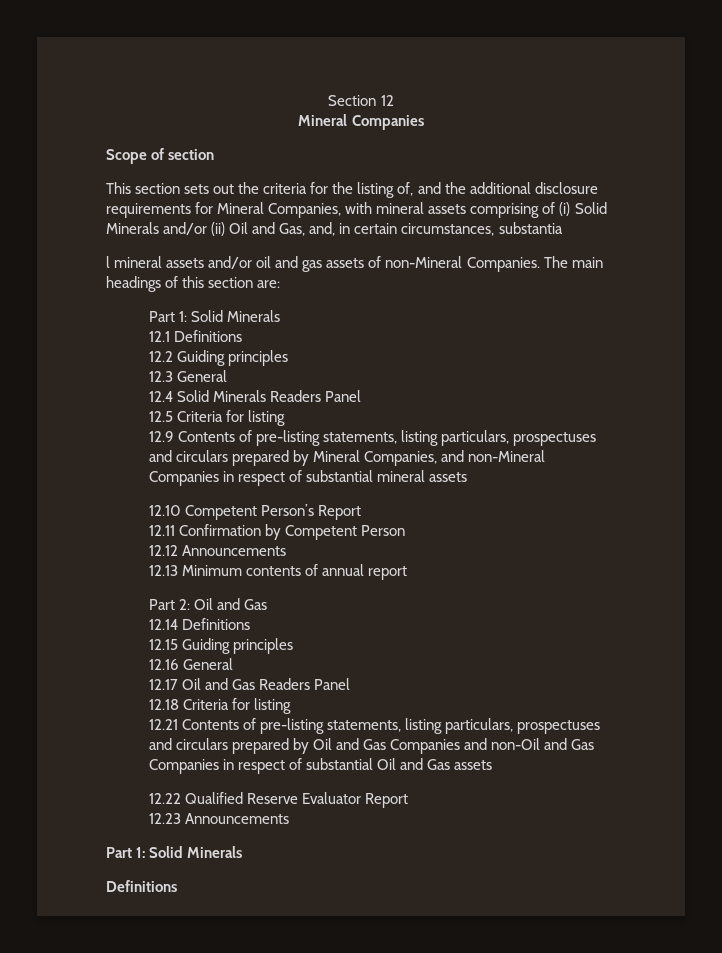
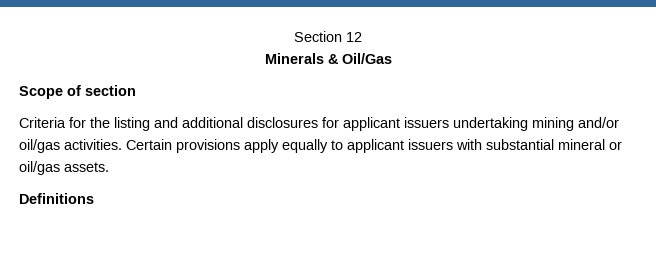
- Mineral Companies
+ Minerals & Oil/Gas
- This section sets out the criteria for the listing of, and the additional disclosure requirements for Mineral Companies, with mineral assets comprising of (i) Solid Minerals and/or (ii) Oil and Gas, and, in certain circumstances, substantia
- l mineral assets and/or oil and gas assets of non-Mineral Companies. The main headings of this section are:
- Part 1: Solid Minerals
- 12.1 Definitions
- 12.2 Guiding principles
- 12.3 General
- 12.4 Solid Minerals Readers Panel
- 12.5 Criteria for listing
- 12.9 Contents of pre-listing statements, listing particulars, prospectuses and circulars prepared by Mineral Companies, and non-Mineral Companies in respect of substantial mineral assets
- 12.10 Competent Person’s Report
- 12.11 Confirmation by Competent Person
- 12.12 Announcements
- 12.13 Minimum contents of annual report
- Part 2: Oil and Gas
- 12.14 Definitions
- 12.15 Guiding principles
- 12.16 General
- 12.17 Oil and Gas Readers Panel
- 12.18 Criteria for listing
- 12.21 Contents of pre-listing statements, listing particulars, prospectuses and circulars prepared by Oil and Gas Companies and non-Oil and Gas Companies in respect of substantial Oil and Gas assets
- 12.22 Qualified Reserve Evaluator Report
- 12.23 Announcements
- Part 1: Solid Minerals
+ Criteria for the listing and additional disclosures for applicant issuers undertaking mining and/or oil/gas activities. Certain provisions apply equally to applicant issuers with substantial mineral or oil/gas assets.

